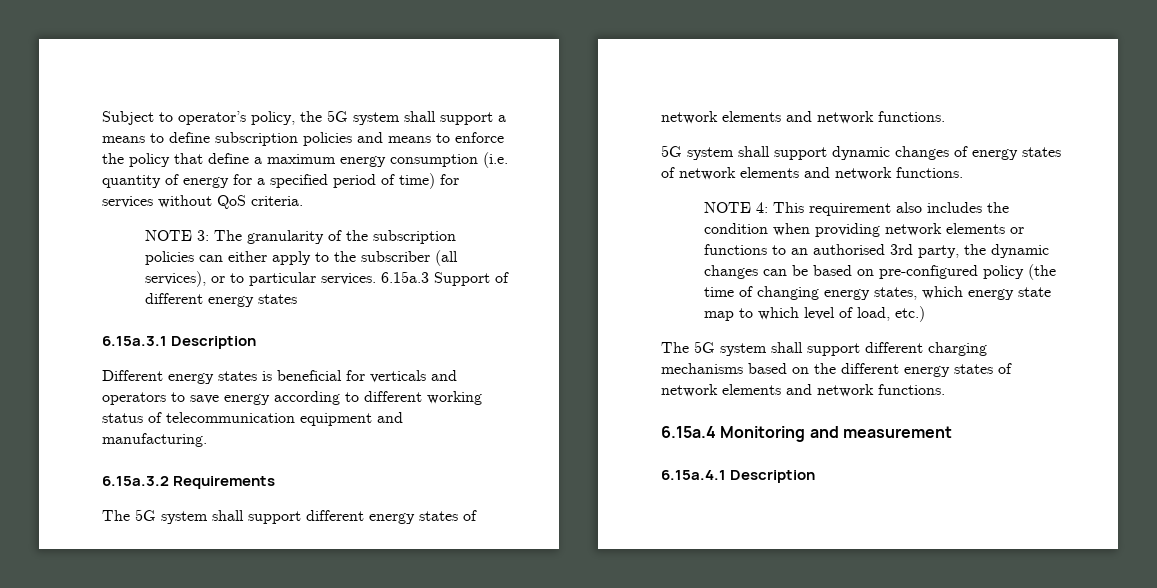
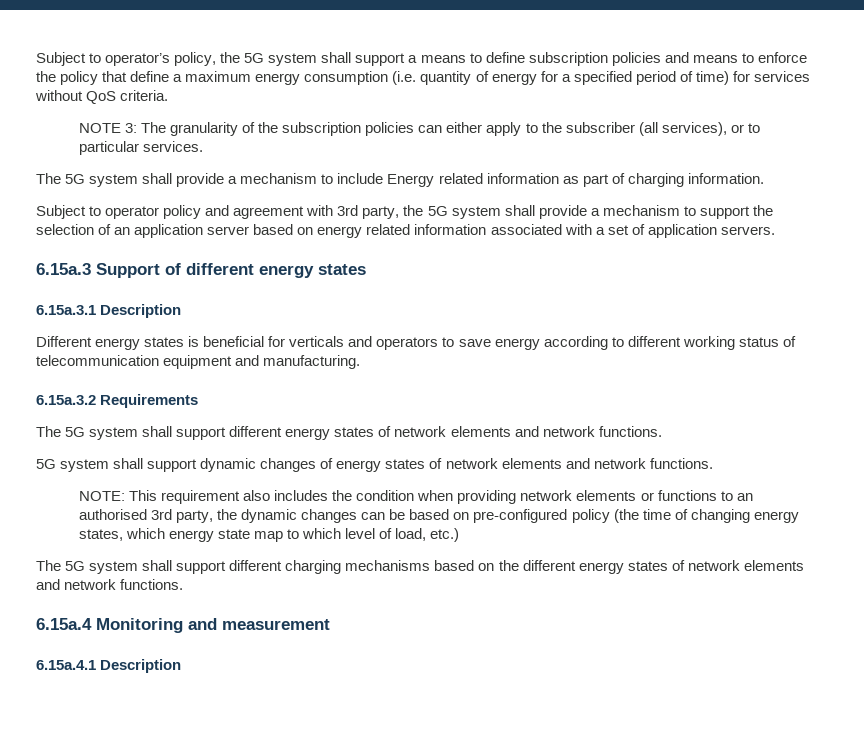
- NOTE 3: The granularity of the subscription policies can either apply to the subscriber (all services), or to particular services. 6.15a.3 Support of different energy states
+ NOTE 3: The granularity of the subscription policies can either apply to the subscriber (all services), or to particular services.
+ The 5G system shall provide a mechanism to include Energy related information as part of charging information.
+ Subject to operator policy and agreement with 3rd party, the 5G system shall provide a mechanism to support the selection of an application server based on energy related information associated with a set of application servers.
+ 6.15a.3 Support of different energy states
- NOTE 4: This requirement also includes the condition when providing network elements or functions to an authorised 3rd party, the dynamic changes can be based on pre-configured policy (the time of changing energy states, which energy state map to which level of load, etc.)
+ NOTE: This requirement also includes the condition when providing network elements or functions to an authorised 3rd party, the dynamic changes can be based on pre-configured policy (the time of changing energy states, which energy state map to which level of load, etc.)

